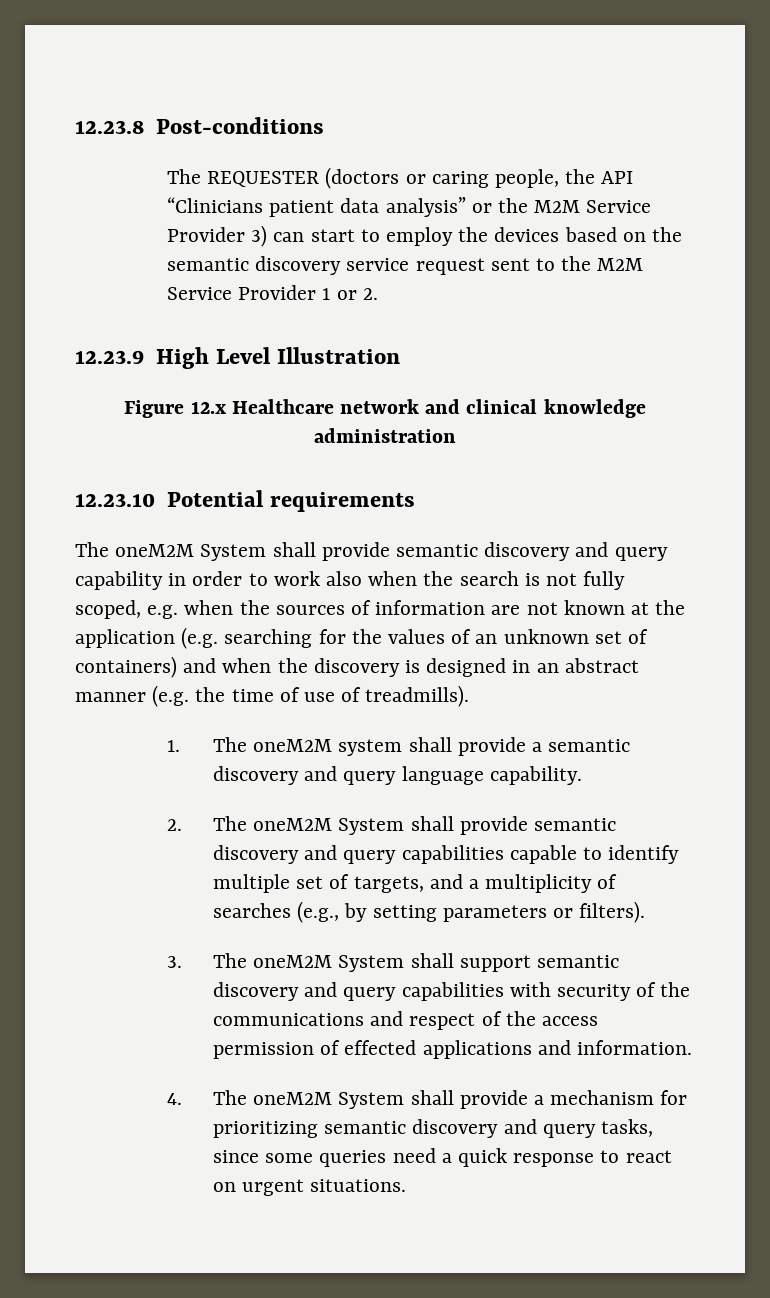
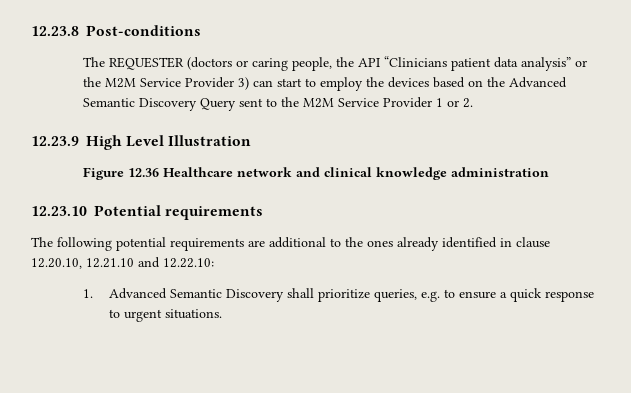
- The REQUESTER (doctors or caring people, the API “Clinicians patient data analysis” or the M2M Service Provider 3) can start to employ the devices based on the semantic discovery service request sent to the M2M Service Provider 1 or 2.
+ The REQUESTER (doctors or caring people, the API “Clinicians patient data analysis” or the M2M Service Provider 3) can start to employ the devices based on the Advanced Semantic Discovery Query sent to the M2M Service Provider 1 or 2.
- Figure 12.x Healthcare network and clinical knowledge administration
+ Figure 12.36 Healthcare network and clinical knowledge administration
- The oneM2M System shall provide semantic discovery and query capability in order to work also when the search is not fully scoped, e.g. when the sources of information are not known at the application (e.g. searching for the values of an unknown set of containers) and when the discovery is designed in an abstract manner (e.g. the time of use of treadmills).
- 1. The oneM2M system shall provide a semantic discovery and query language capability.
- 2. The oneM2M System shall provide semantic discovery and query capabilities capable to identify multiple set of targets, and a multiplicity of searches (e.g., by setting parameters or filters).
- 3. The oneM2M System shall support semantic discovery and query capabilities with security of the communications and respect of the access permission of effected applications and information.
- 4. The oneM2M System shall provide a mechanism for prioritizing semantic discovery and query tasks, since some queries need a quick response to react on urgent situations.
+ The following potential requirements are additional to the ones already identified in clause 12.20.10, 12.21.10 and 12.22.10:
+ 1. Advanced Semantic Discovery shall prioritize queries, e.g. to ensure a quick response to urgent situations.

